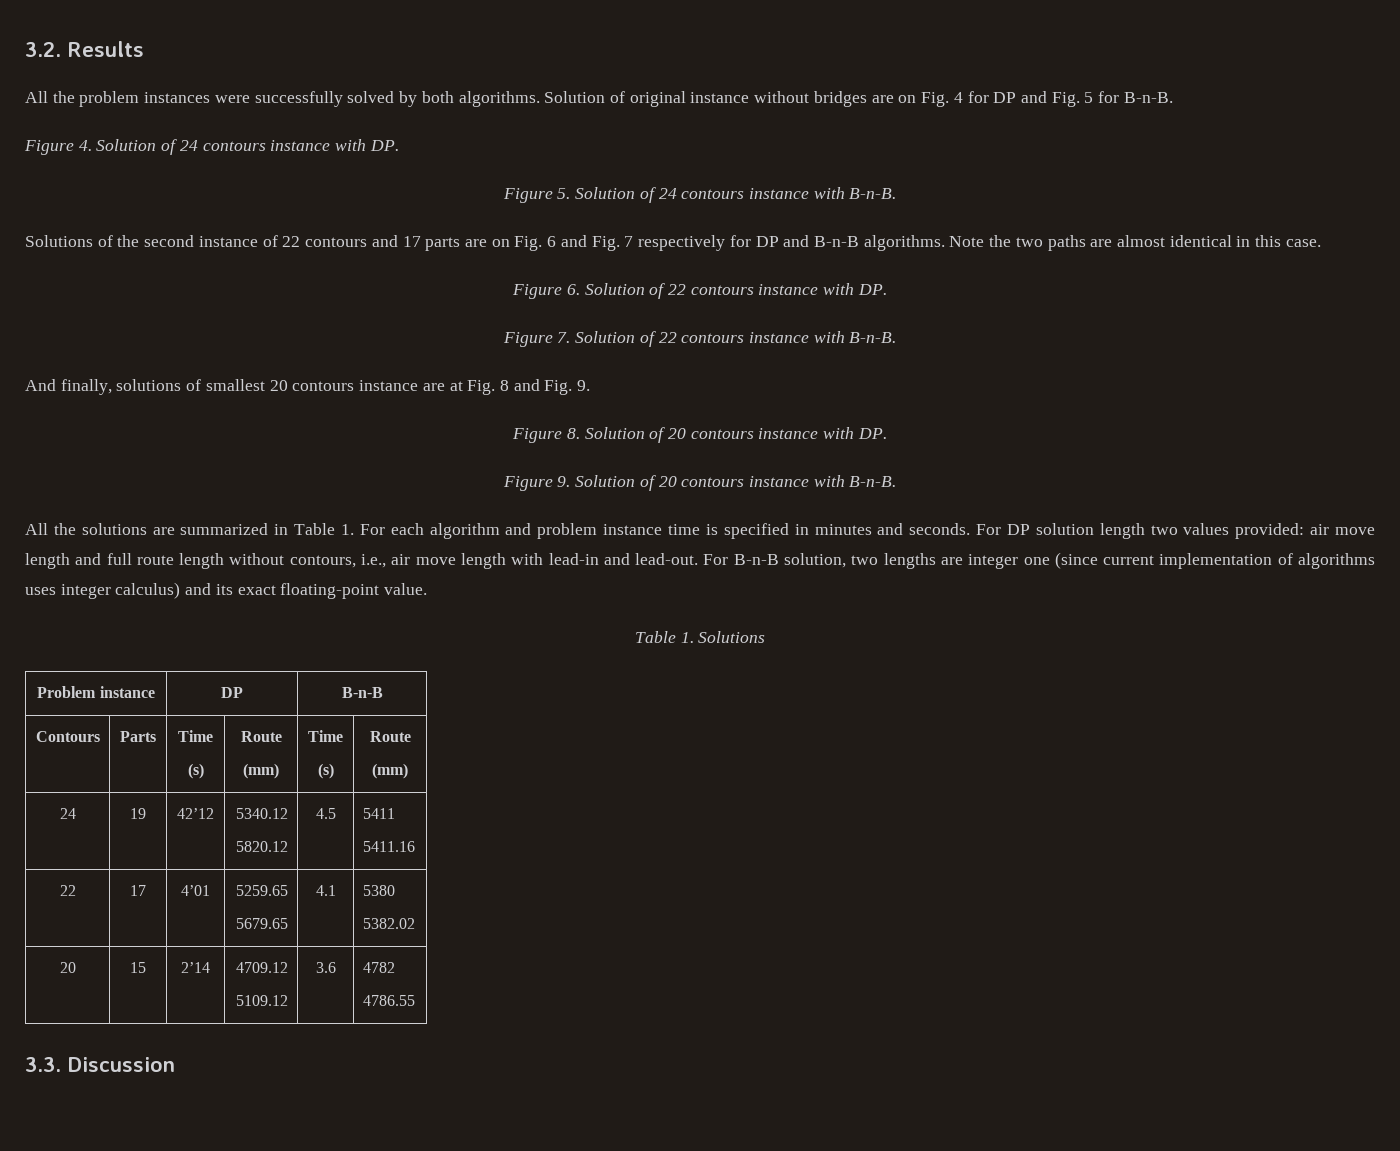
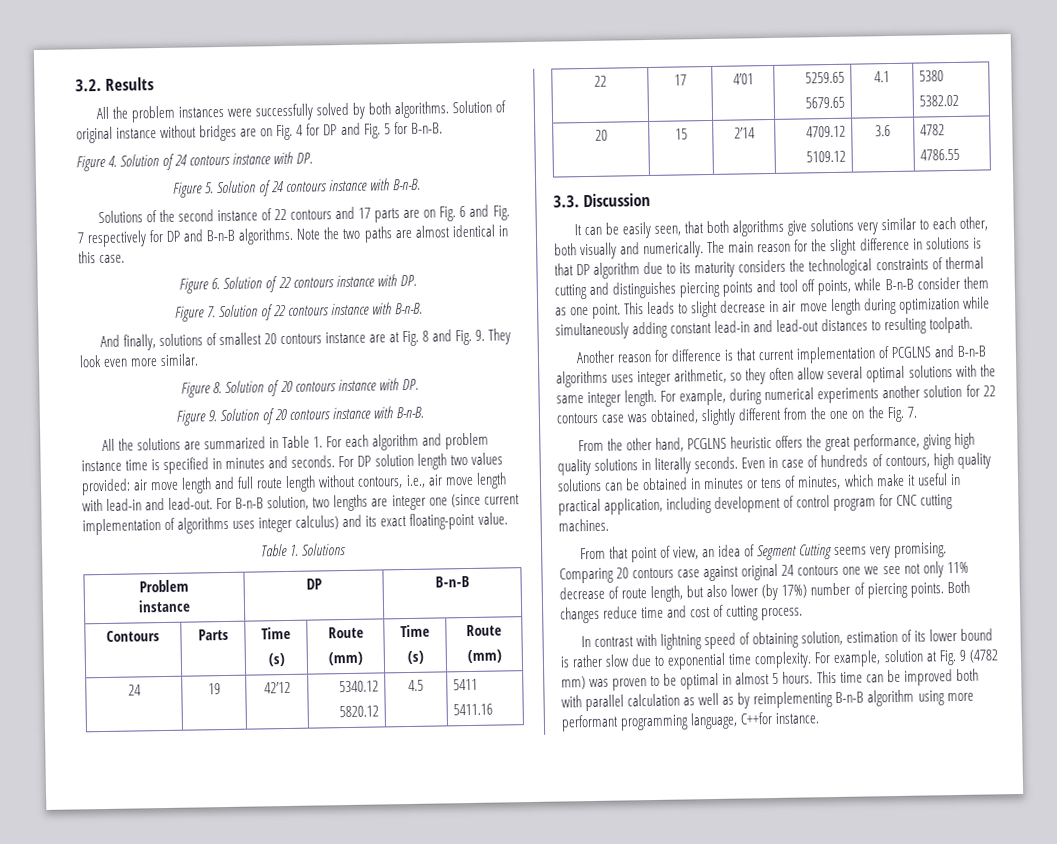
- And finally, solutions of smallest 20 contours instance are at Fig. 8 and Fig. 9.
+ And finally, solutions of smallest 20 contours instance are at Fig. 8 and Fig. 9. They look even more similar.
- Problem instance | DP | B-n-B
+ Problem
+ instance | DP | B-n-B
+ It can be easily seen, that both algorithms give solutions very similar to each other, both visually and numerically. The main reason for the slight difference in solutions is that DP algorithm due to its maturity considers the technological constraints of thermal cutting and distinguishes piercing points and tool off points, while B-n-B consider them as one point. This leads to slight decrease in air move length during optimization while simultaneously adding constant lead-in and lead-out distances to resulting toolpath.
+ Another reason for difference is that current implementation of PCGLNS and B-n-B algorithms uses integer arithmetic, so they often allow several optimal solutions with the same integer length. For example, during numerical experiments another solution for 22 contours case was obtained, slightly different from the one on the Fig. 7.
+ From the other hand, PCGLNS heuristic offers the great performance, giving high quality solutions in literally seconds. Even in case of hundreds of contours, high quality solutions can be obtained in minutes or tens of minutes, which make it useful in practical application, including development of control program for CNC cutting machines.
+ From that point of view, an idea of Segment Cutting seems very promising. Comparing 20 contours case against original 24 contours one we see not only 11% decrease of route length, but also lower (by 17%) number of piercing points. Both changes reduce time and cost of cutting process.
+ In contrast with lightning speed of obtaining solution, estimation of its lower bound is rather slow due to exponential time complexity. For example, solution at Fig. 9 (4782 mm) was proven to be optimal in almost 5 hours. This time can be improved both with parallel calculation as well as by reimplementing B-n-B algorithm using more performant programming language, C++for instance.

